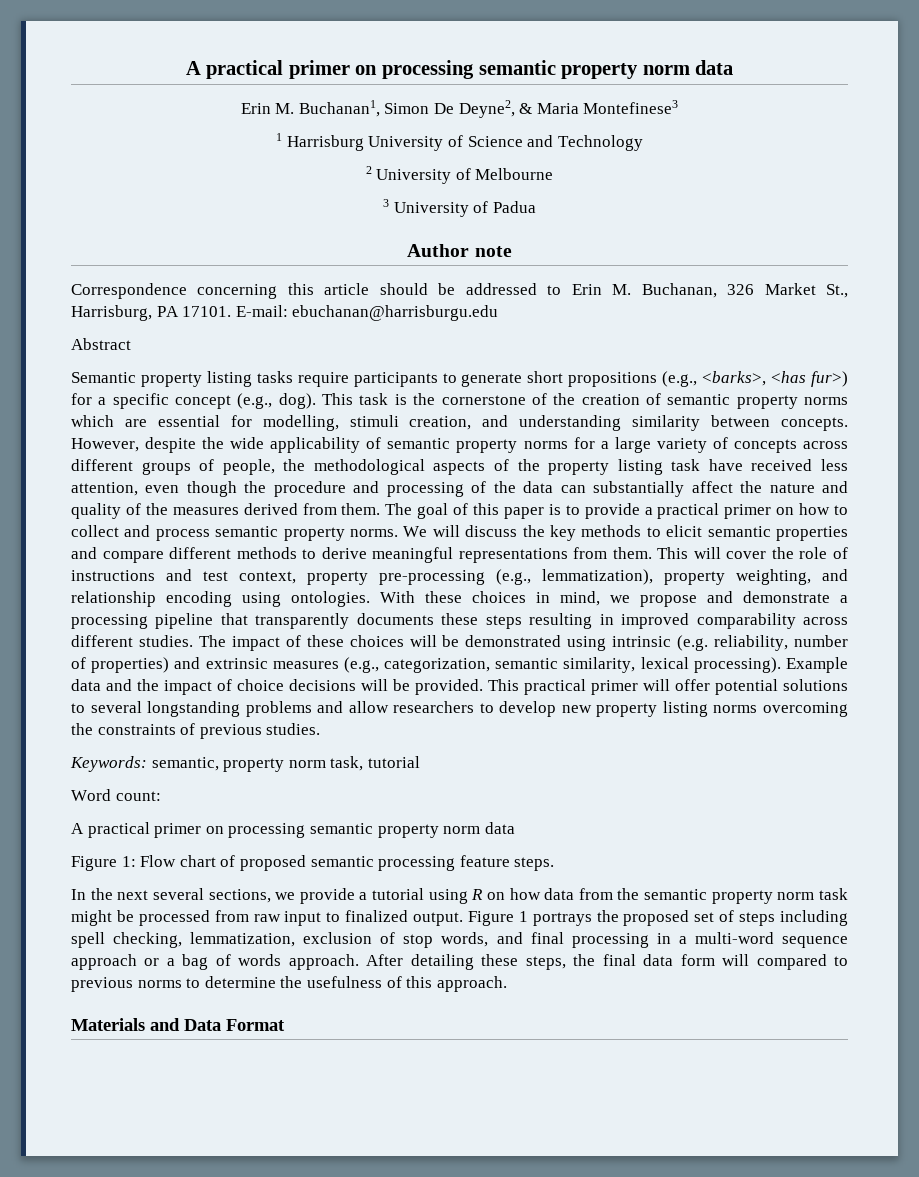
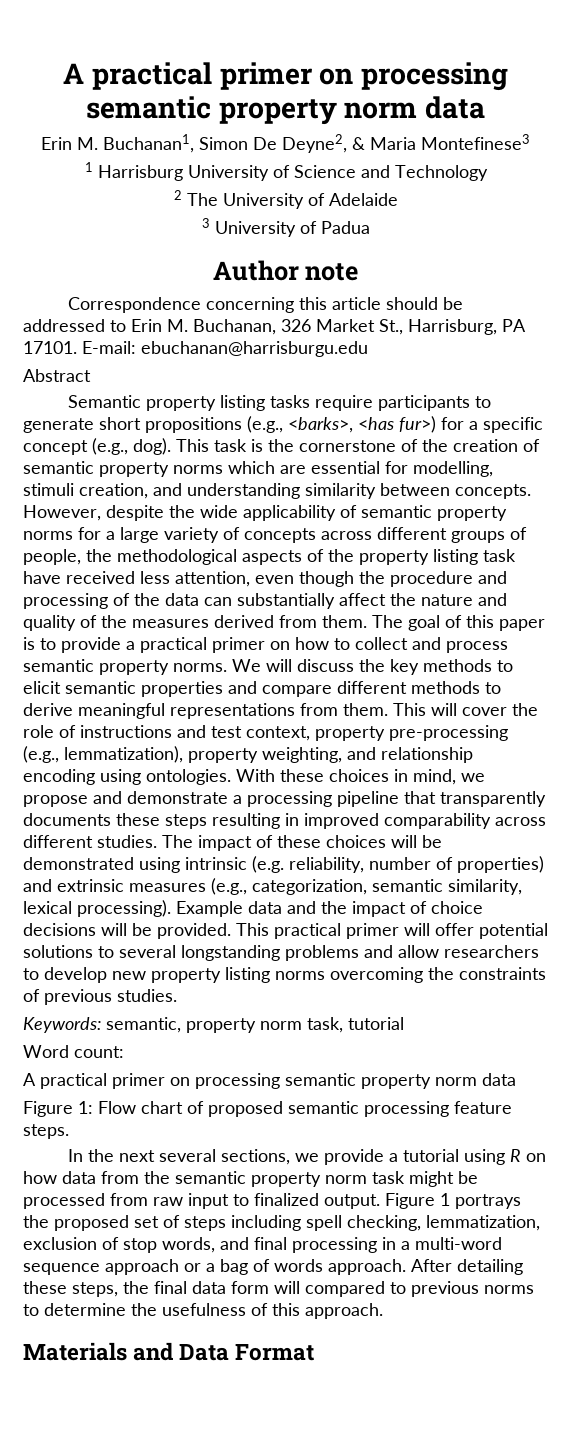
- 2 University of Melbourne
+ 2 The University of Adelaide

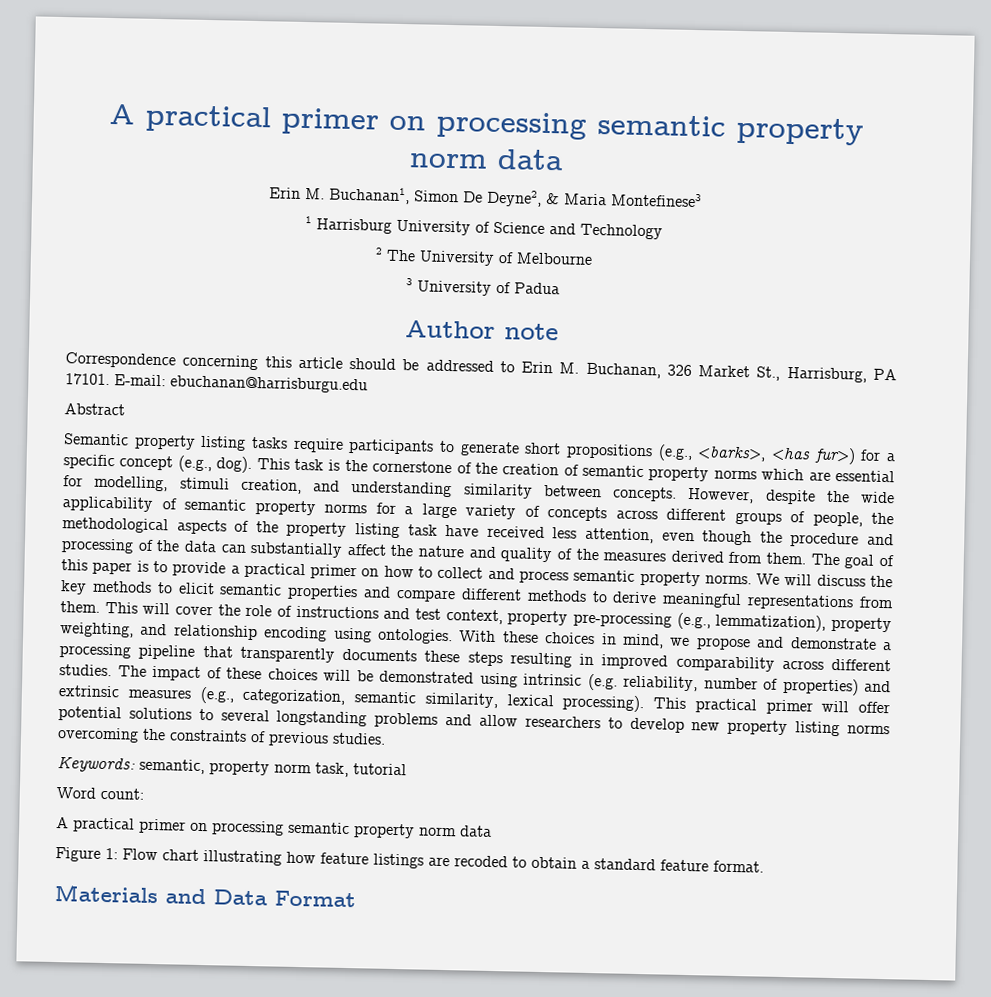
- 2 The University of Adelaide
+ 2 The University of Melbourne
- Example data and the impact of choice decisions will be provided.
- Figure 1: Flow chart of proposed semantic processing feature steps.
- In the next several sections, we provide a tutorial using R on how data from the semantic property norm task might be processed from raw input to finalized output. Figure 1 portrays the proposed set of steps including spell checking, lemmatization, exclusion of stop words, and final processing in a multi-word sequence approach or a bag of words approach. After detailing these steps, the final data form will compared to previous norms to determine the usefulness of this approach.
+ Figure 1: Flow chart illustrating how feature listings are recoded to obtain a standard feature format.

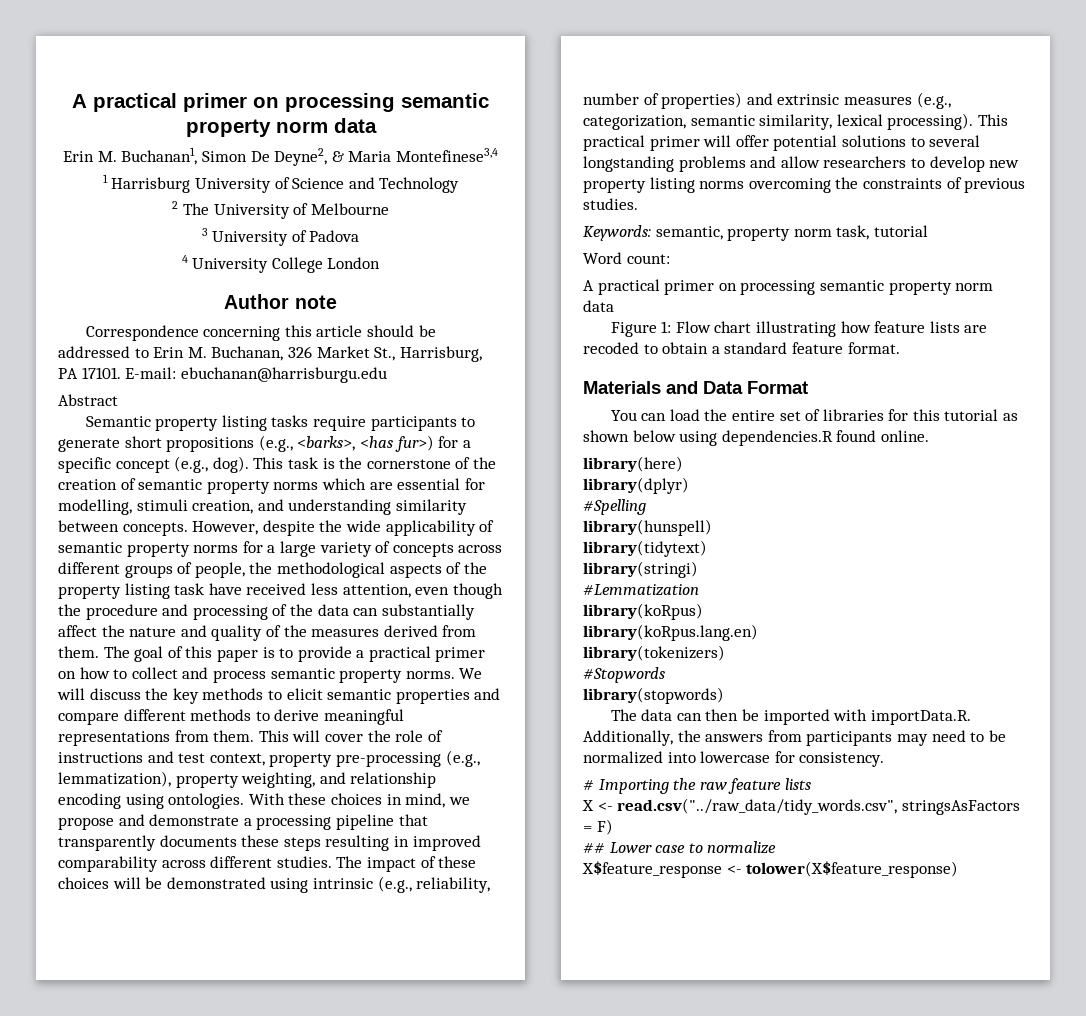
- Erin M. Buchanan1, Simon De Deyne2, & Maria Montefinese3
+ Erin M. Buchanan1, Simon De Deyne2, & Maria Montefinese3,4
- 3 University of Padua
+ 3 University of Padova
+ 4 University College London
- The impact of these choices will be demonstrated using intrinsic (e.g. reliability, number of properties) and extrinsic measures (e.g., categorization, semantic similarity, lexical processing).
+ The impact of these choices will be demonstrated using intrinsic (e.g., reliability, number of properties) and extrinsic measures (e.g., categorization, semantic similarity, lexical processing).
- Figure 1: Flow chart illustrating how feature listings are recoded to obtain a standard feature format.
+ Figure 1: Flow chart illustrating how feature lists are recoded to obtain a standard feature format.
+ You can load the entire set of libraries for this tutorial as shown below using dependencies.R found online.
+ library(here)
+ library(dplyr)
+ #Spelling
+ library(hunspell)
+ library(tidytext)
+ library(stringi)
+ #Lemmatization
+ library(koRpus)
+ library(koRpus.lang.en)
+ library(tokenizers)
+ #Stopwords
+ library(stopwords)
+ The data can then be imported with importData.R. Additionally, the answers from participants may need to be normalized into lowercase for consistency.
+ # Importing the raw feature lists
+ X <- read.csv("../raw_data/tidy_words.csv", stringsAsFactors = F)
+ ## Lower case to normalize
+ X$feature_response <- tolower(X$feature_response)

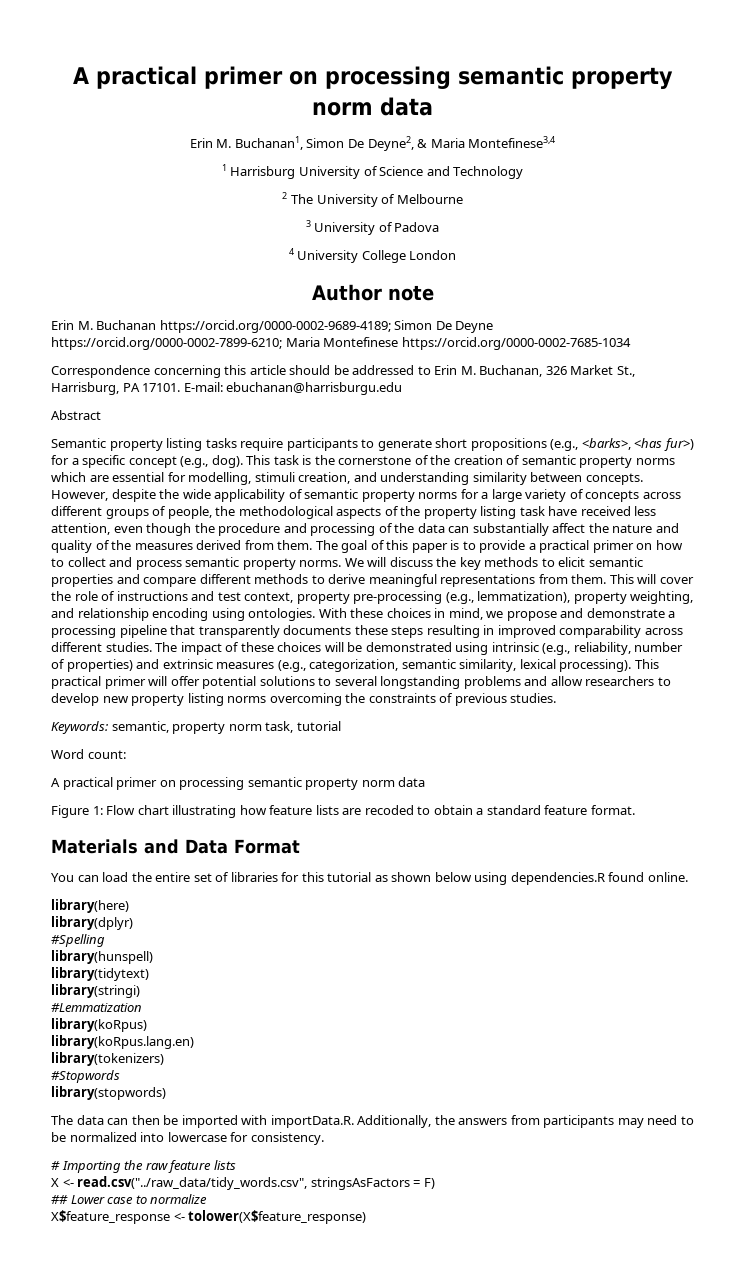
+ Erin M. Buchanan https://orcid.org/0000-0002-9689-4189; Simon De Deyne https://orcid.org/0000-0002-7899-6210; Maria Montefinese https://orcid.org/0000-0002-7685-1034

